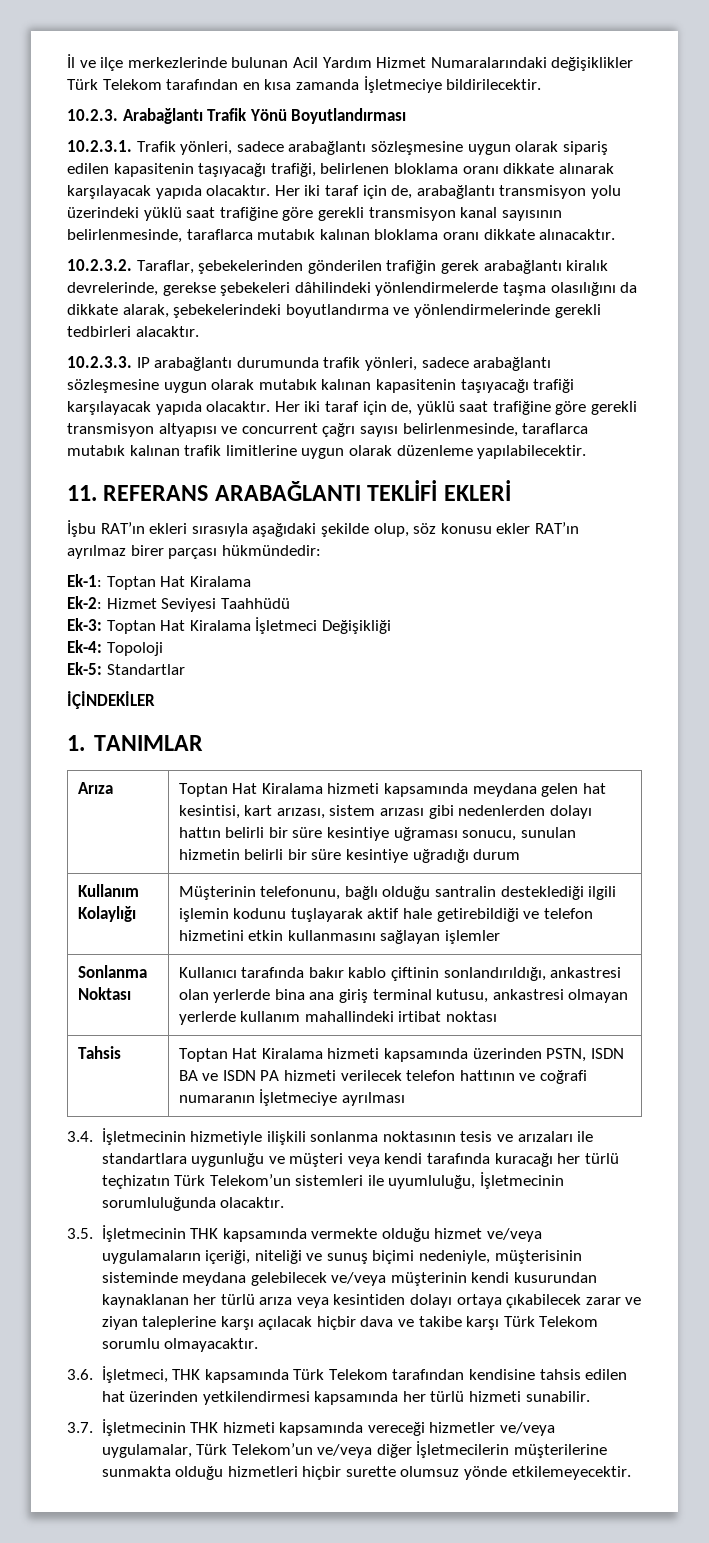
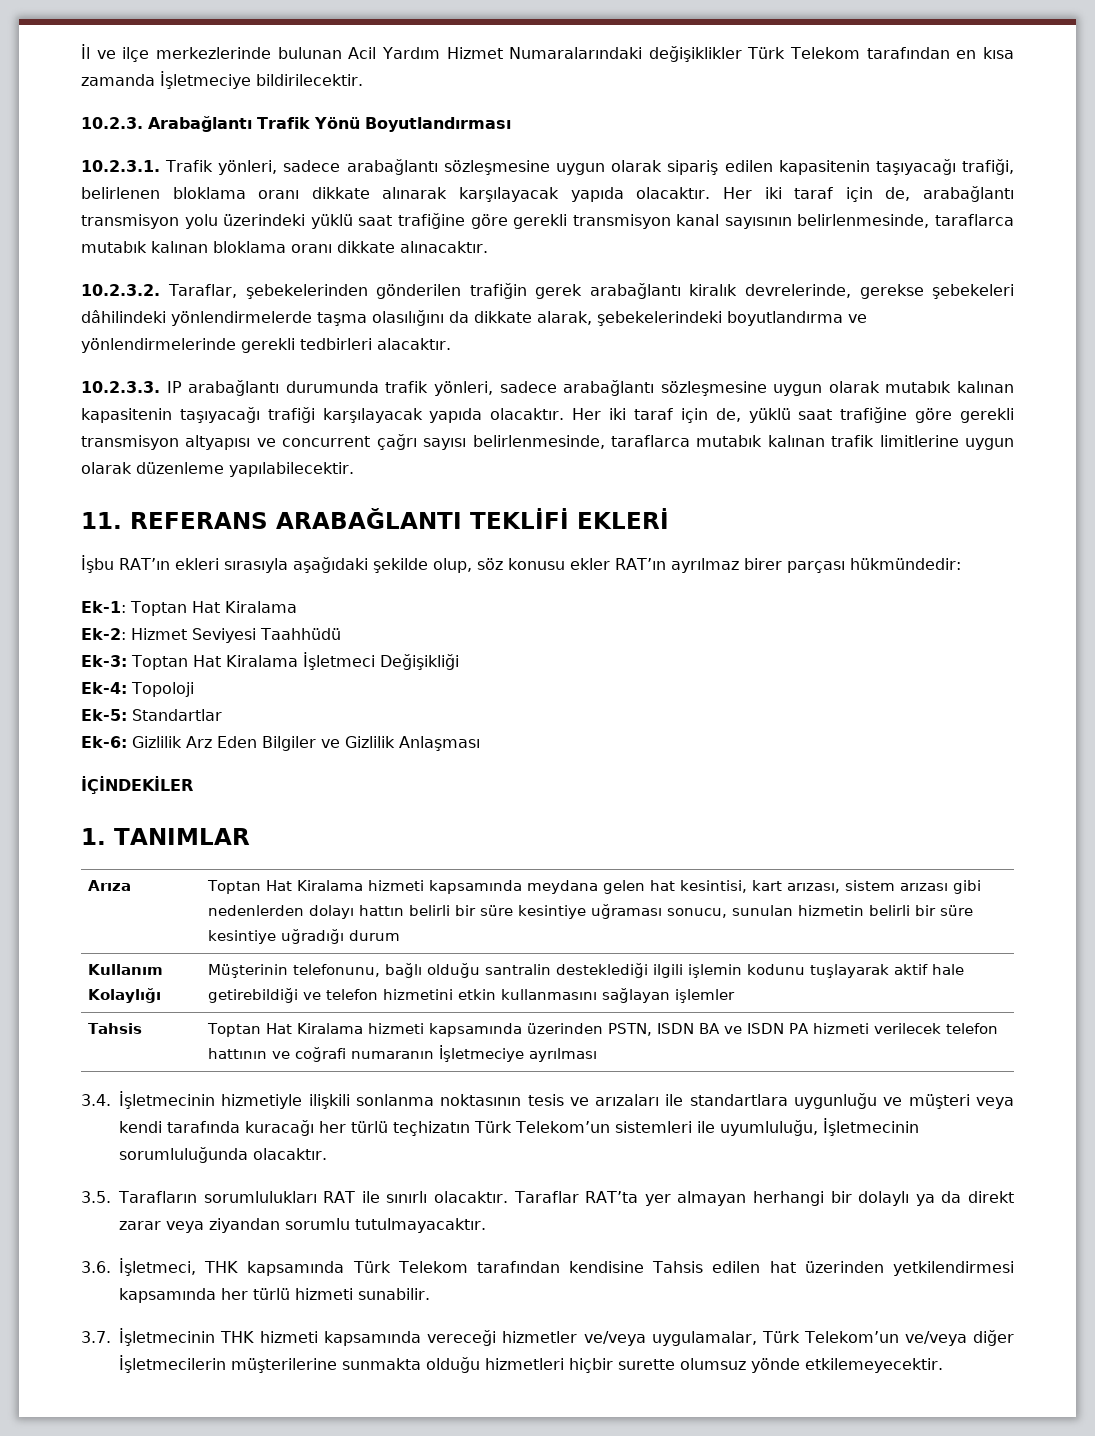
+ Ek-6: Gizlilik Arz Eden Bilgiler ve Gizlilik Anlaşması
- Sonlanma Noktası | Kullanıcı tarafında bakır kablo çiftinin sonlandırıldığı, ankastresi olan yerlerde bina ana giriş terminal kutusu, ankastresi olmayan yerlerde kullanım mahallindeki irtibat noktası
- 3.5. İşletmecinin THK kapsamında vermekte olduğu hizmet ve/veya uygulamaların içeriği, niteliği ve sunuş biçimi nedeniyle, müşterisinin sisteminde meydana gelebilecek ve/veya müşterinin kendi kusurundan kaynaklanan her türlü arıza veya kesintiden dolayı ortaya çıkabilecek zarar ve ziyan taleplerine karşı açılacak hiçbir dava ve takibe karşı Türk Telekom sorumlu olmayacaktır.
+ 3.5. Tarafların sorumlulukları RAT ile sınırlı olacaktır. Taraflar RAT’ta yer almayan herhangi bir dolaylı ya da direkt zarar veya ziyandan sorumlu tutulmayacaktır.
- 3.6. İşletmeci, THK kapsamında Türk Telekom tarafından kendisine tahsis edilen hat üzerinden yetkilendirmesi kapsamında her türlü hizmeti sunabilir.
+ 3.6. İşletmeci, THK kapsamında Türk Telekom tarafından kendisine Tahsis edilen hat üzerinden yetkilendirmesi kapsamında her türlü hizmeti sunabilir.

